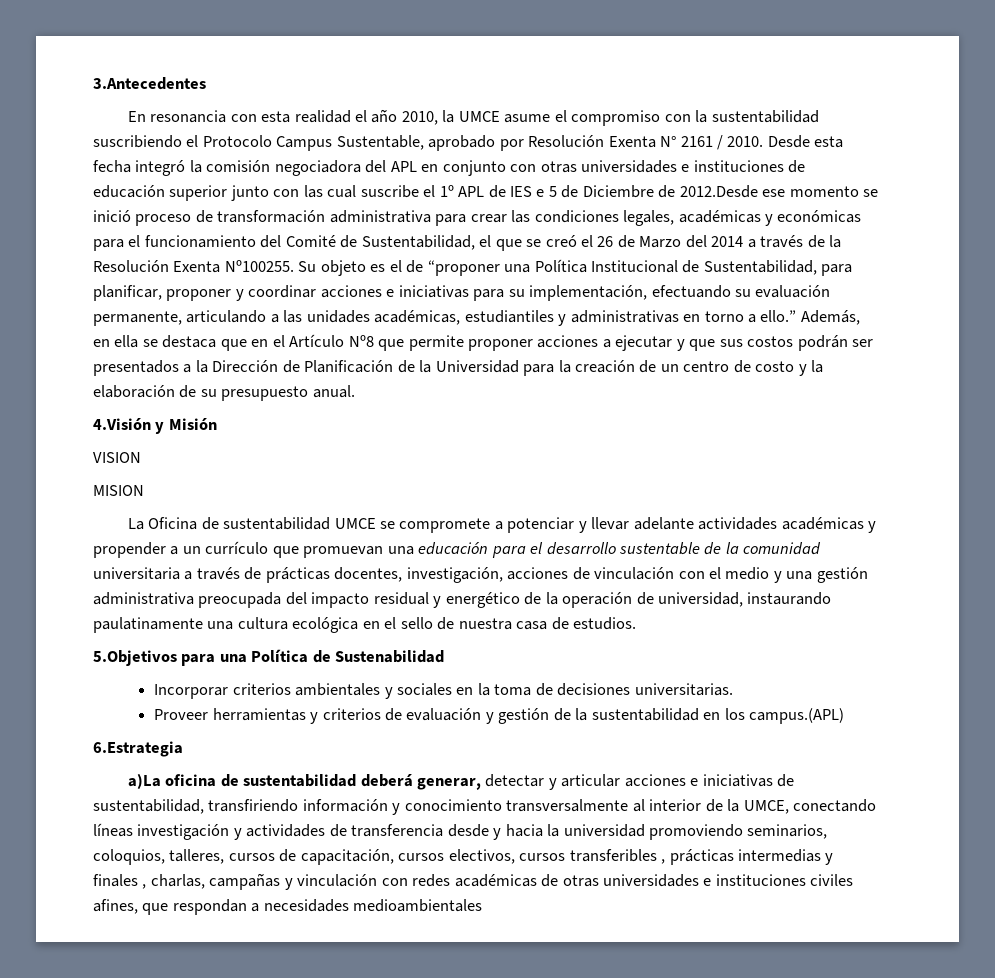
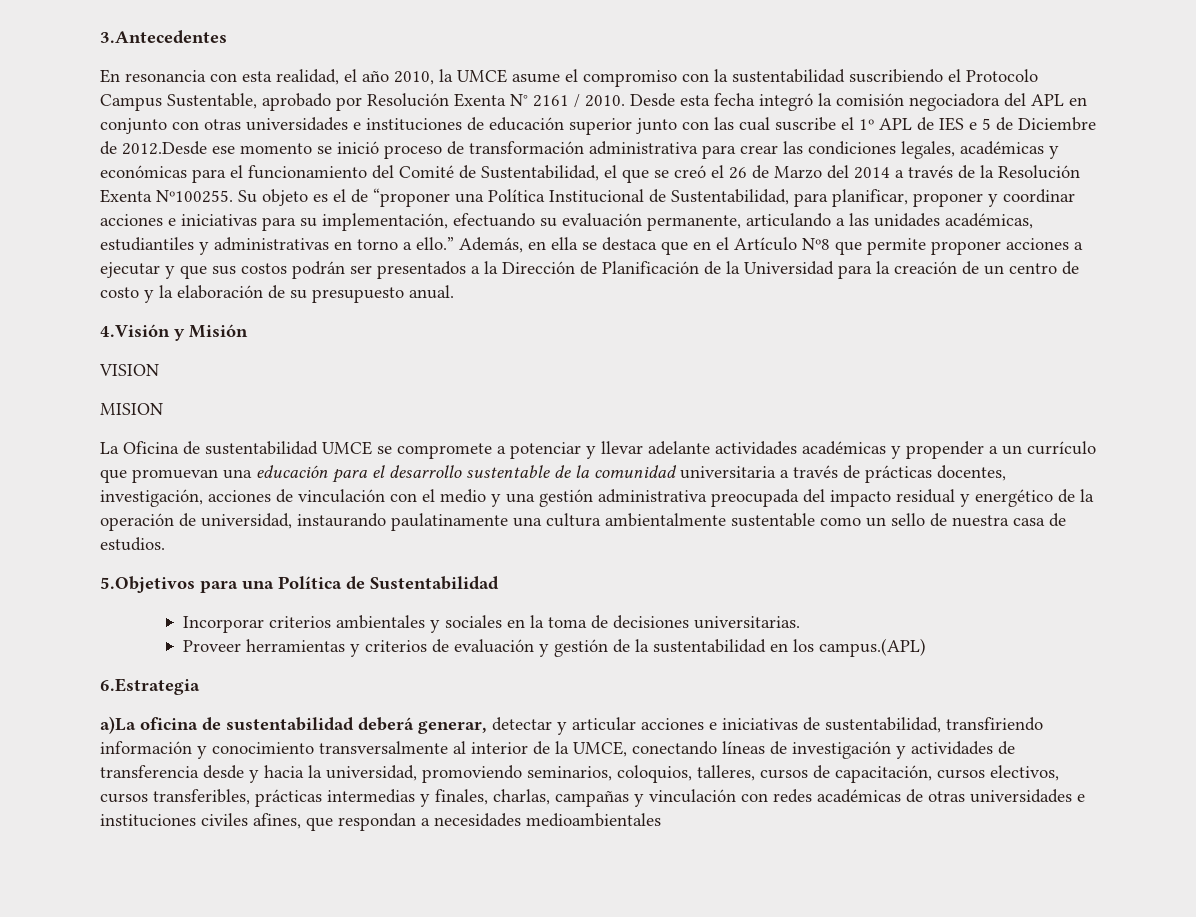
- En resonancia con esta realidad el año 2010, la UMCE asume el compromiso con la sustentabilidad suscribiendo el Protocolo Campus Sustentable, aprobado por Resolución Exenta N° 2161 / 2010.
+ En resonancia con esta realidad, el año 2010, la UMCE asume el compromiso con la sustentabilidad suscribiendo el Protocolo Campus Sustentable, aprobado por Resolución Exenta N° 2161 / 2010.
- La Oficina de sustentabilidad UMCE se compromete a potenciar y llevar adelante actividades académicas y propender a un currículo que promuevan una educación para el desarrollo sustentable de la comunidad universitaria a través de prácticas docentes, investigación, acciones de vinculación con el medio y una gestión administrativa preocupada del impacto residual y energético de la operación de universidad, instaurando paulatinamente una cultura ecológica en el sello de nuestra casa de estudios.
+ La Oficina de sustentabilidad UMCE se compromete a potenciar y llevar adelante actividades académicas y propender a un currículo que promuevan una educación para el desarrollo sustentable de la comunidad universitaria a través de prácticas docentes, investigación, acciones de vinculación con el medio y una gestión administrativa preocupada del impacto residual y energético de la operación de universidad, instaurando paulatinamente una cultura ambientalmente sustentable como un sello de nuestra casa de estudios.
- 5.Objetivos para una Política de Sustenabilidad
+ 5.Objetivos para una Política de Sustentabilidad
- a)La oficina de sustentabilidad deberá generar, detectar y articular acciones e iniciativas de sustentabilidad, transfiriendo información y conocimiento transversalmente al interior de la UMCE, conectando líneas investigación y actividades de transferencia desde y hacia la universidad promoviendo seminarios, coloquios, talleres, cursos de capacitación, cursos electivos, cursos transferibles , prácticas intermedias y finales , charlas, campañas y vinculación con redes académicas de otras universidades e instituciones civiles afines, que respondan a necesidades medioambientales
+ a)La oficina de sustentabilidad deberá generar, detectar y articular acciones e iniciativas de sustentabilidad, transfiriendo información y conocimiento transversalmente al interior de la UMCE, conectando líneas de investigación y actividades de transferencia desde y hacia la universidad, promoviendo seminarios, coloquios, talleres, cursos de capacitación, cursos electivos, cursos transferibles, prácticas intermedias y finales, charlas, campañas y vinculación con redes académicas de otras universidades e instituciones civiles afines, que respondan a necesidades medioambientales

